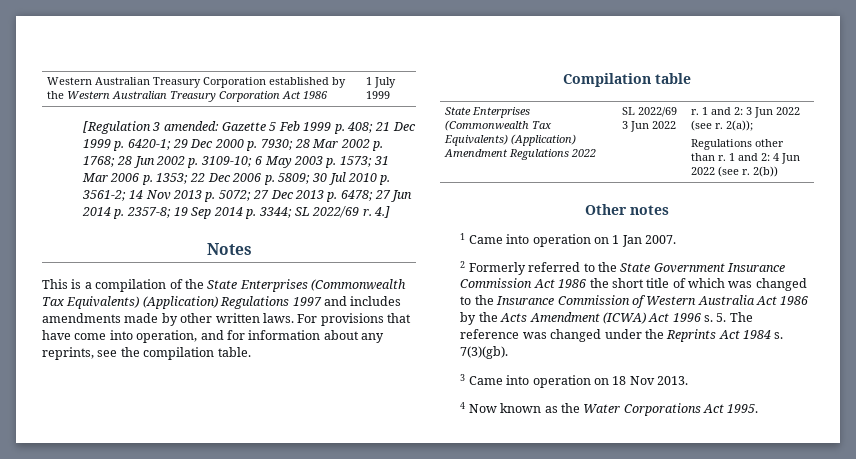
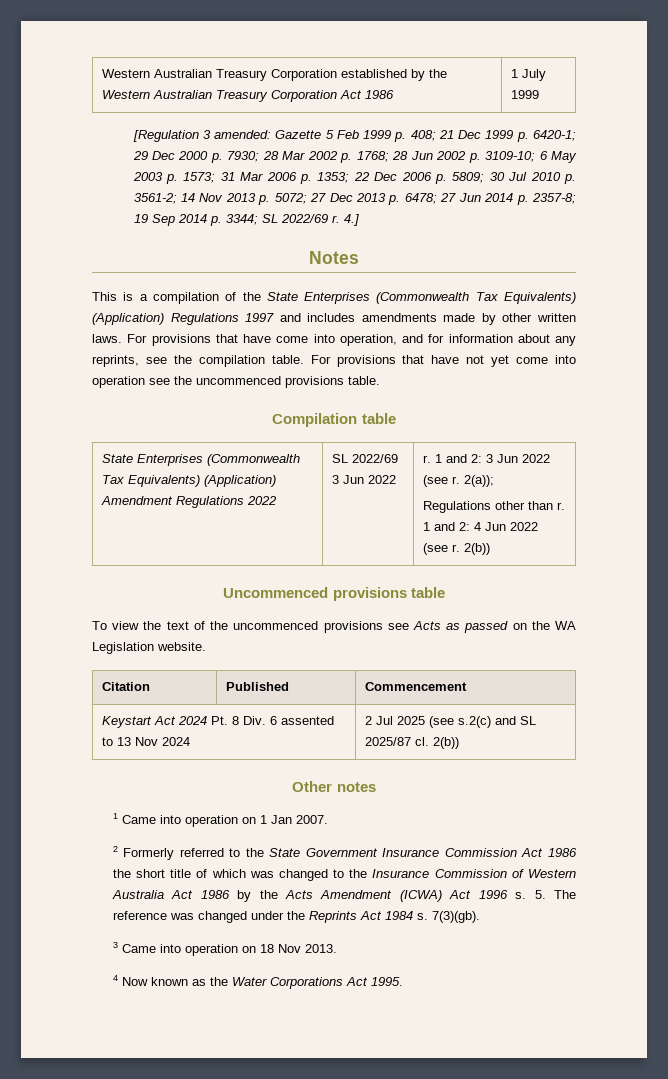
+ For provisions that have not yet come into operation see the uncommenced provisions table.
+ Uncommenced provisions table
+ To view the text of the uncommenced provisions see Acts as passed on the WA Legislation website.
+ Citation | Published | Commencement
+ Keystart Act 2024 Pt. 8 Div. 6 assented to 13 Nov 2024 | 2 Jul 2025 (see s.2(c) and SL 2025/87 cl. 2(b))

